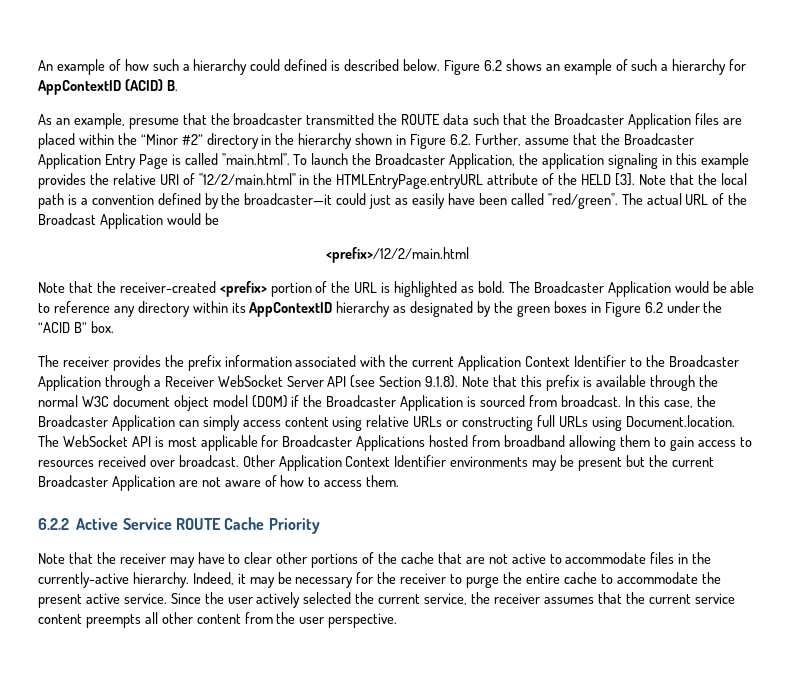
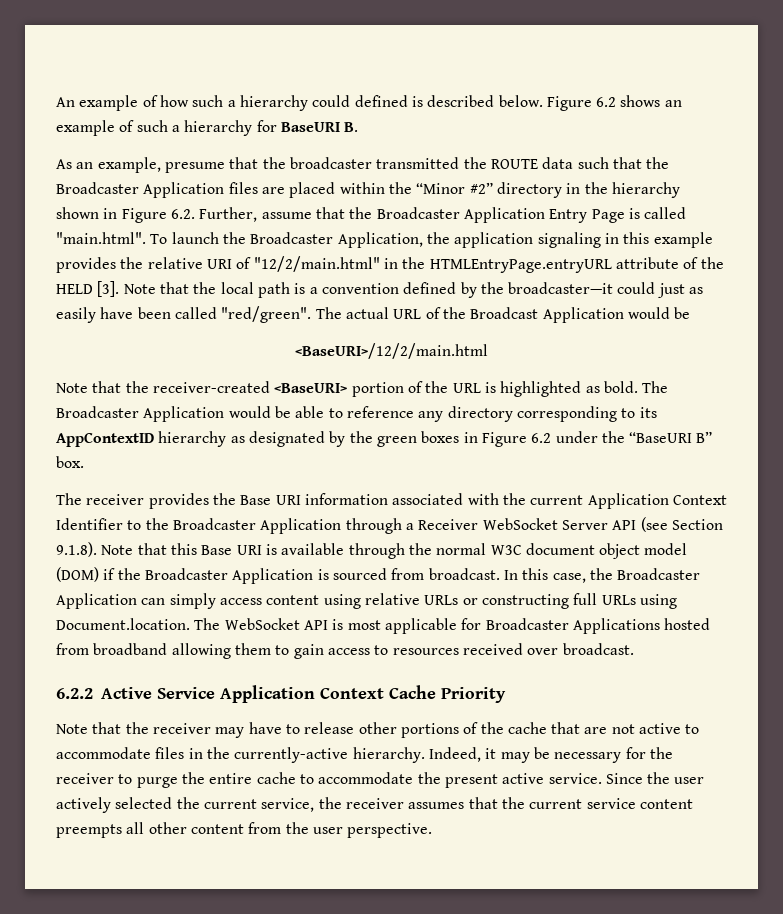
- Figure 6.2 shows an example of such a hierarchy for AppContextID (ACID) B.
+ Figure 6.2 shows an example of such a hierarchy for BaseURI B.
- <prefix>/12/2/main.html
+ <BaseURI>/12/2/main.html
- Note that the receiver-created <prefix> portion of the URL is highlighted as bold.
+ Note that the receiver-created <BaseURI> portion of the URL is highlighted as bold.
- The Broadcaster Application would be able to reference any directory within its AppContextID hierarchy as designated by the green boxes in Figure 6.2 under the “ACID B” box.
+ The Broadcaster Application would be able to reference any directory corresponding to its AppContextID hierarchy as designated by the green boxes in Figure 6.2 under the “BaseURI B” box.
- The receiver provides the prefix information associated with the current Application Context Identifier to the Broadcaster Application through a Receiver WebSocket Server API (see Section 9.1.8). Note that this prefix is available through the normal W3C document object model (DOM) if the Broadcaster Application is sourced from broadcast.
+ The receiver provides the Base URI information associated with the current Application Context Identifier to the Broadcaster Application through a Receiver WebSocket Server API (see Section 9.1.8). Note that this Base URI is available through the normal W3C document object model (DOM) if the Broadcaster Application is sourced from broadcast.
- Other Application Context Identifier environments may be present but the current Broadcaster Application are not aware of how to access them.
- 6.2.2 Active Service ROUTE Cache Priority
+ 6.2.2 Active Service Application Context Cache Priority
- Note that the receiver may have to clear other portions of the cache that are not active to accommodate files in the currently-active hierarchy.
+ Note that the receiver may have to release other portions of the cache that are not active to accommodate files in the currently-active hierarchy.

